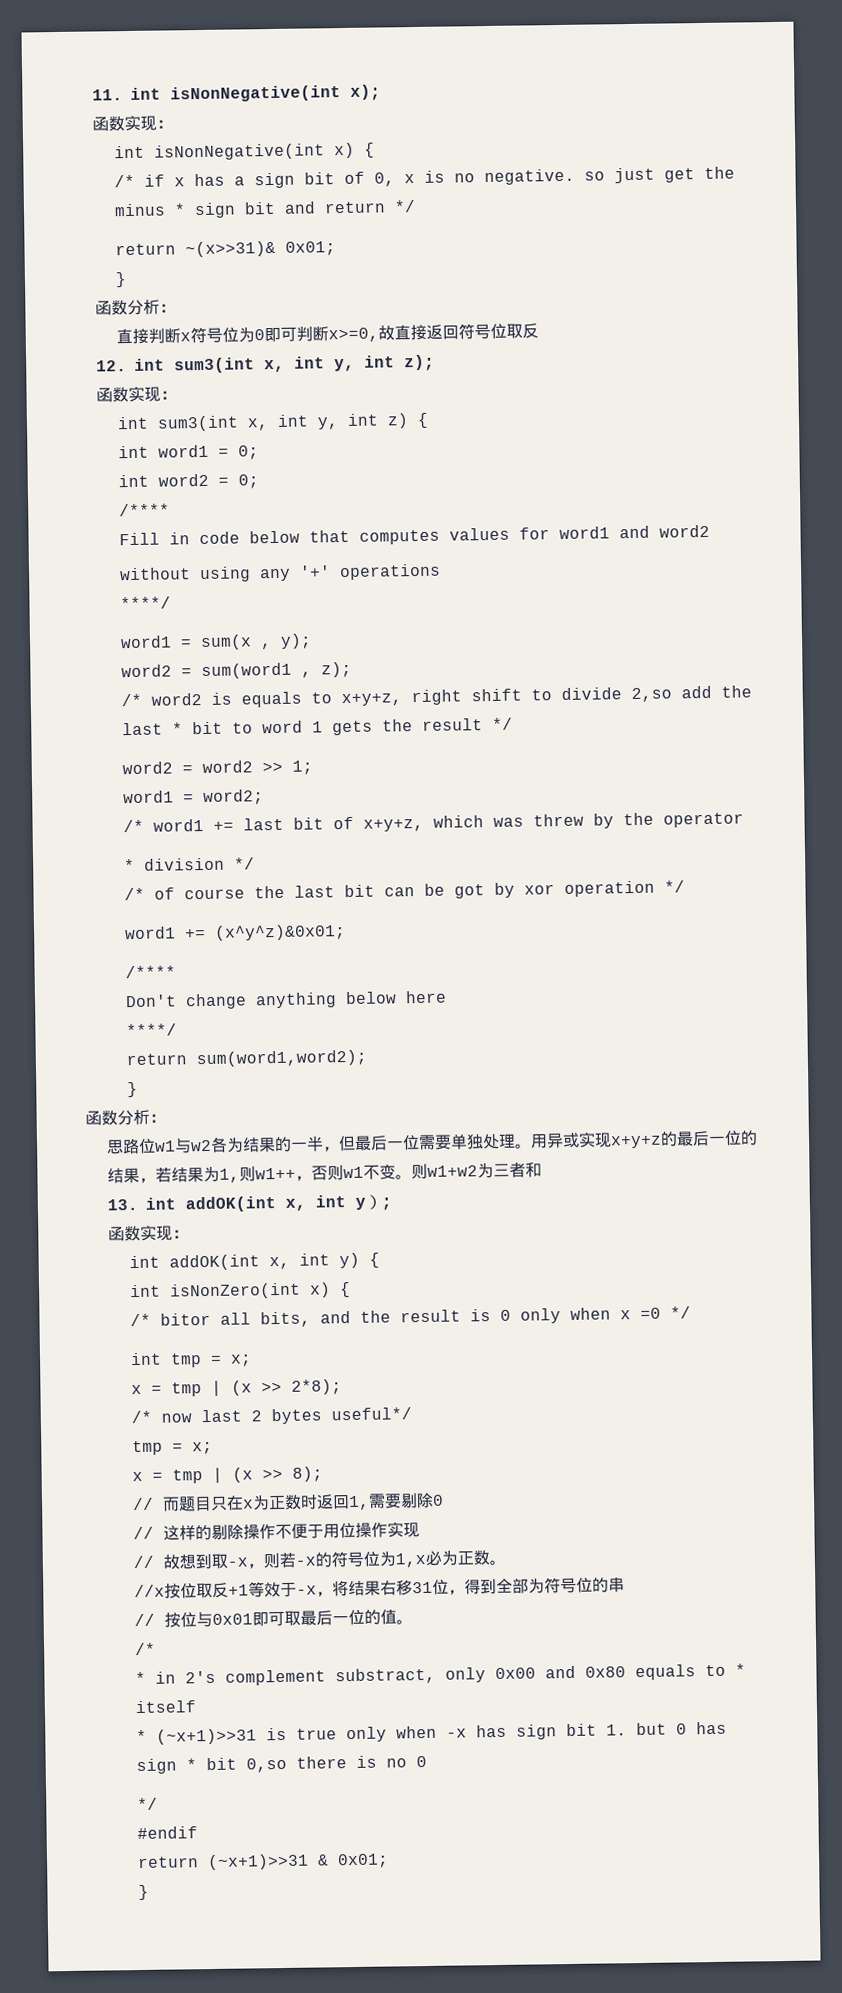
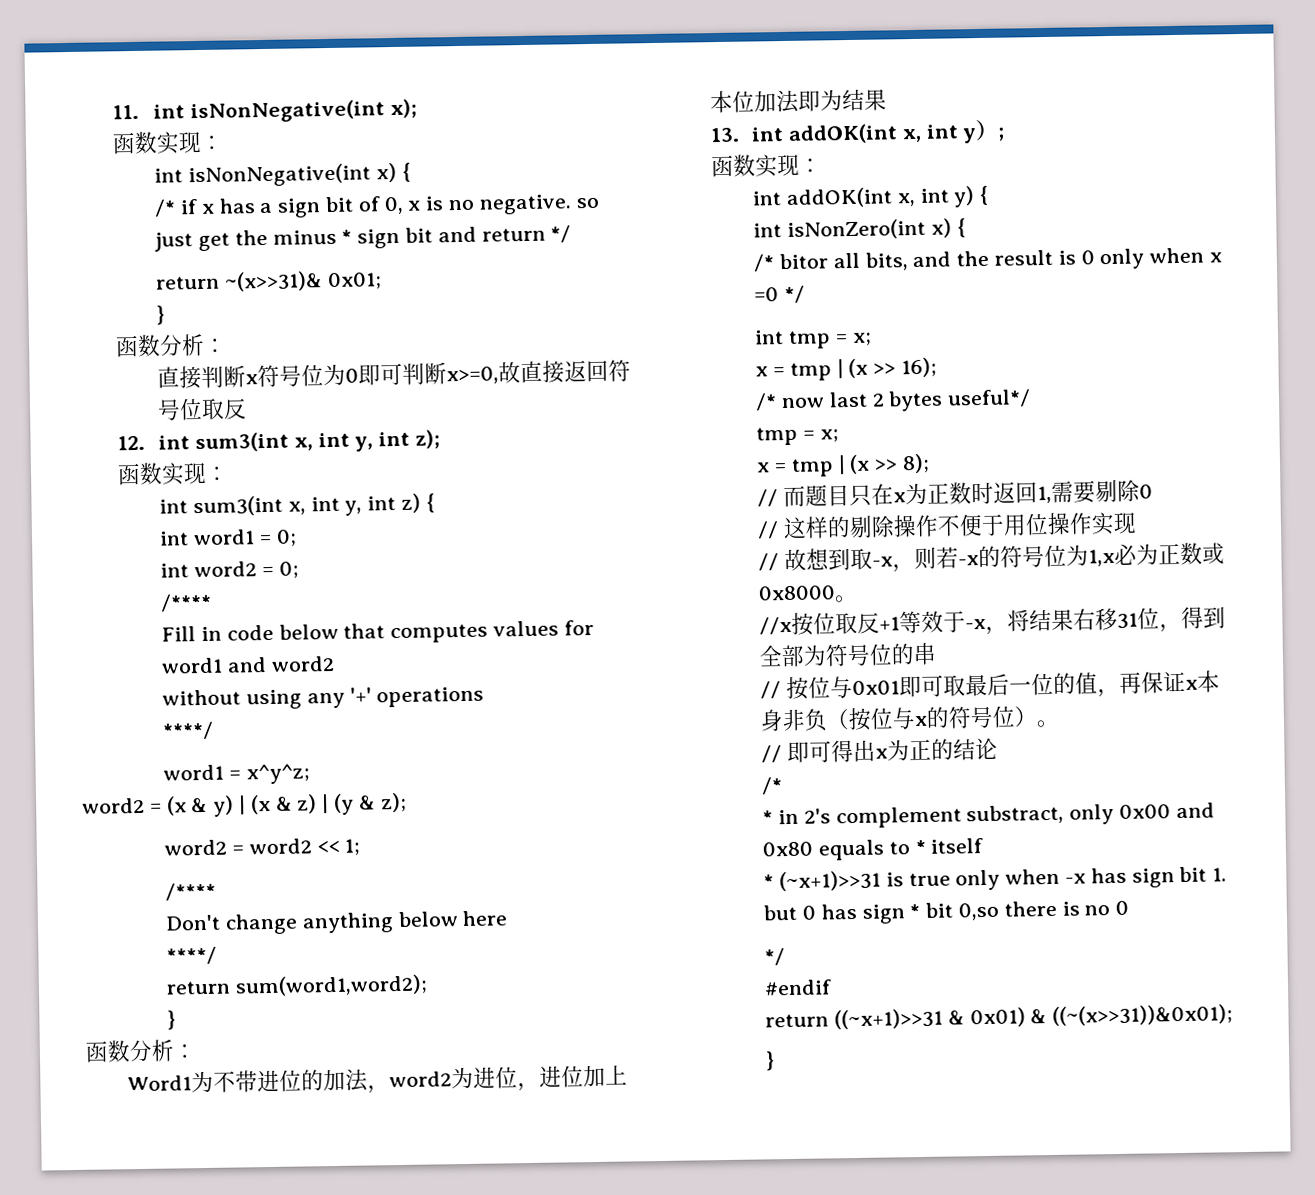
- word1 = sum(x , y);
- word2 = sum(word1 , z);
- /* word2 is equals to x+y+z, right shift to divide 2,so add the last * bit to word 1 gets the result */
+ word1 = x^y^z;
+ word2 = (x & y) | (x & z) | (y & z);
- word2 = word2 >> 1;
+ word2 = word2 << 1;
- word1 = word2;
- /* word1 += last bit of x+y+z, which was threw by the operator
- * division */
- /* of course the last bit can be got by xor operation */
- word1 += (x^y^z)&0x01;
- 思路位w1与w2各为结果的一半，但最后一位需要单独处理。用异或实现x+y+z的最后一位的结果，若结果为1,则w1++，否则w1不变。则w1+w2为三者和
+ Word1为不带进位的加法，word2为进位，进位加上本位加法即为结果
- x = tmp | (x >> 2*8);
+ x = tmp | (x >> 16);
- // 故想到取-x，则若-x的符号位为1,x必为正数。
+ // 故想到取-x，则若-x的符号位为1,x必为正数或0x8000。
- // 按位与0x01即可取最后一位的值。
+ // 按位与0x01即可取最后一位的值，再保证x本身非负（按位与x的符号位）。
+ // 即可得出x为正的结论
- return (~x+1)>>31 & 0x01;
+ return ((~x+1)>>31 & 0x01) & ((~(x>>31))&0x01);

